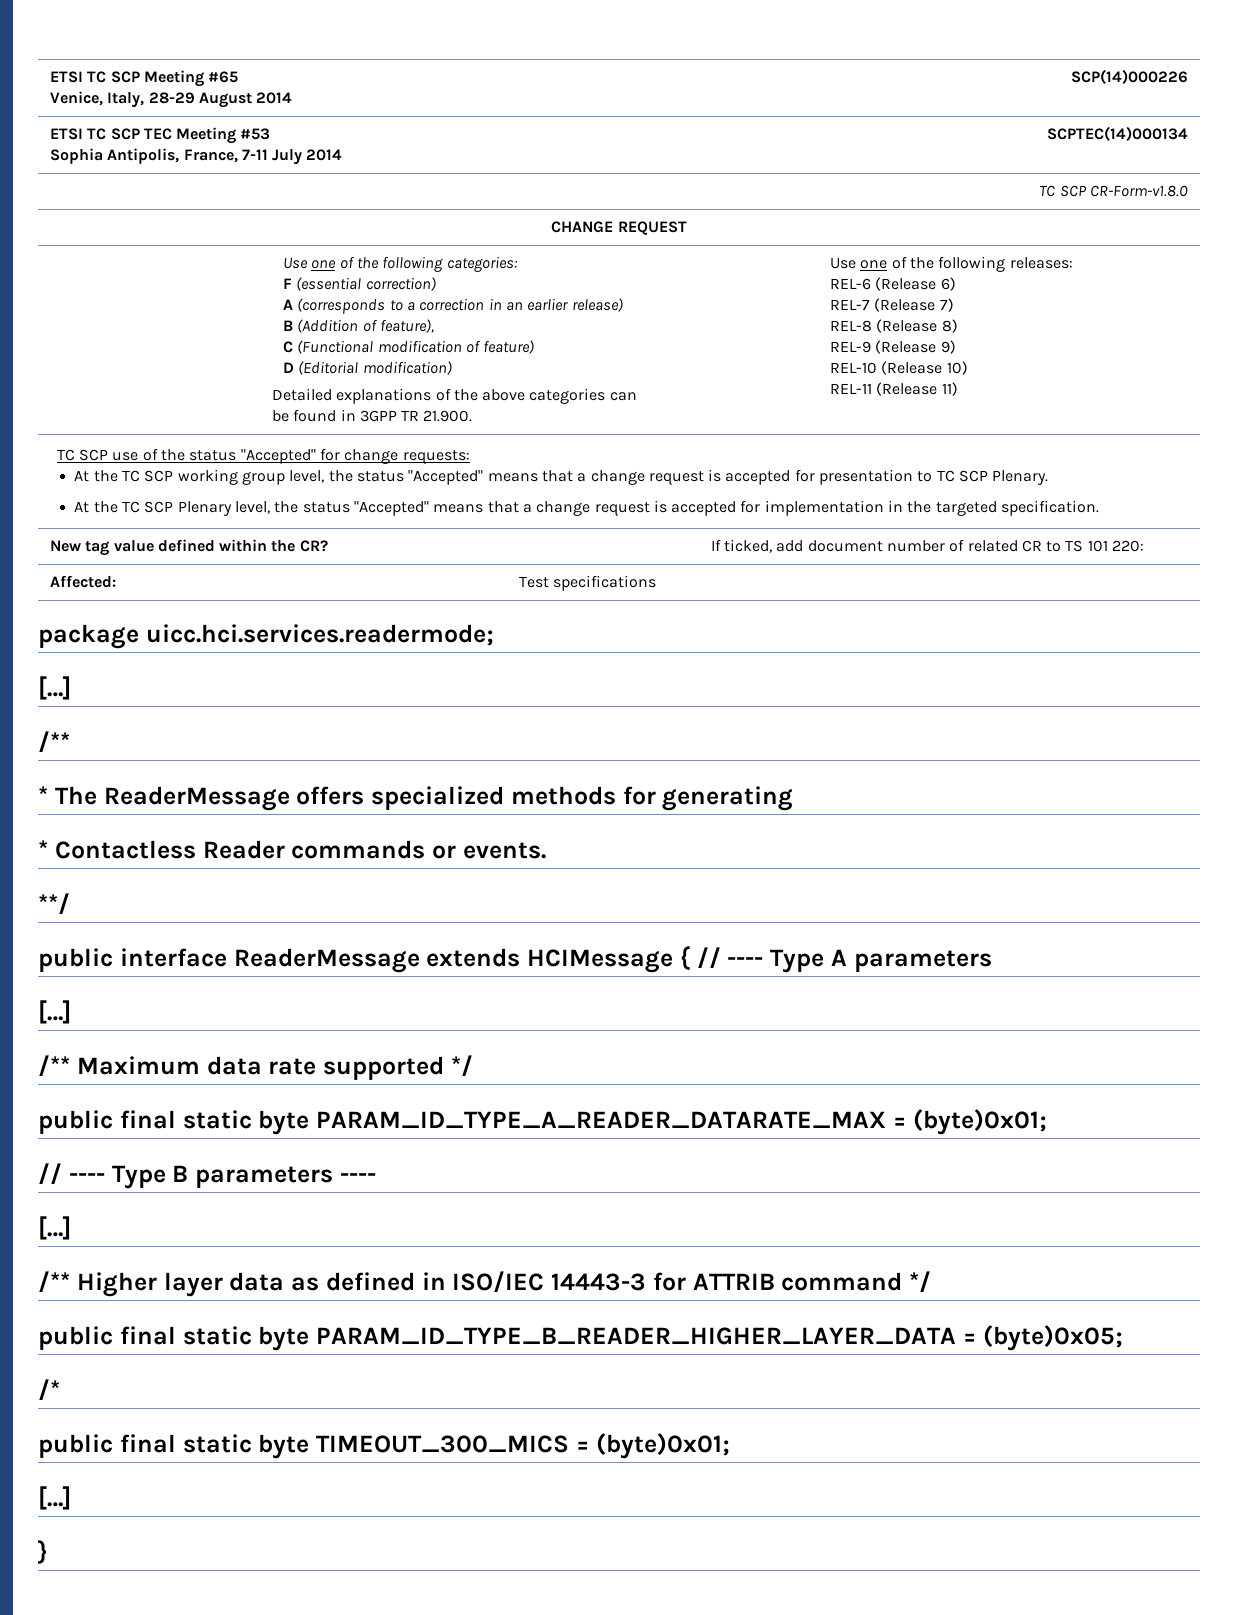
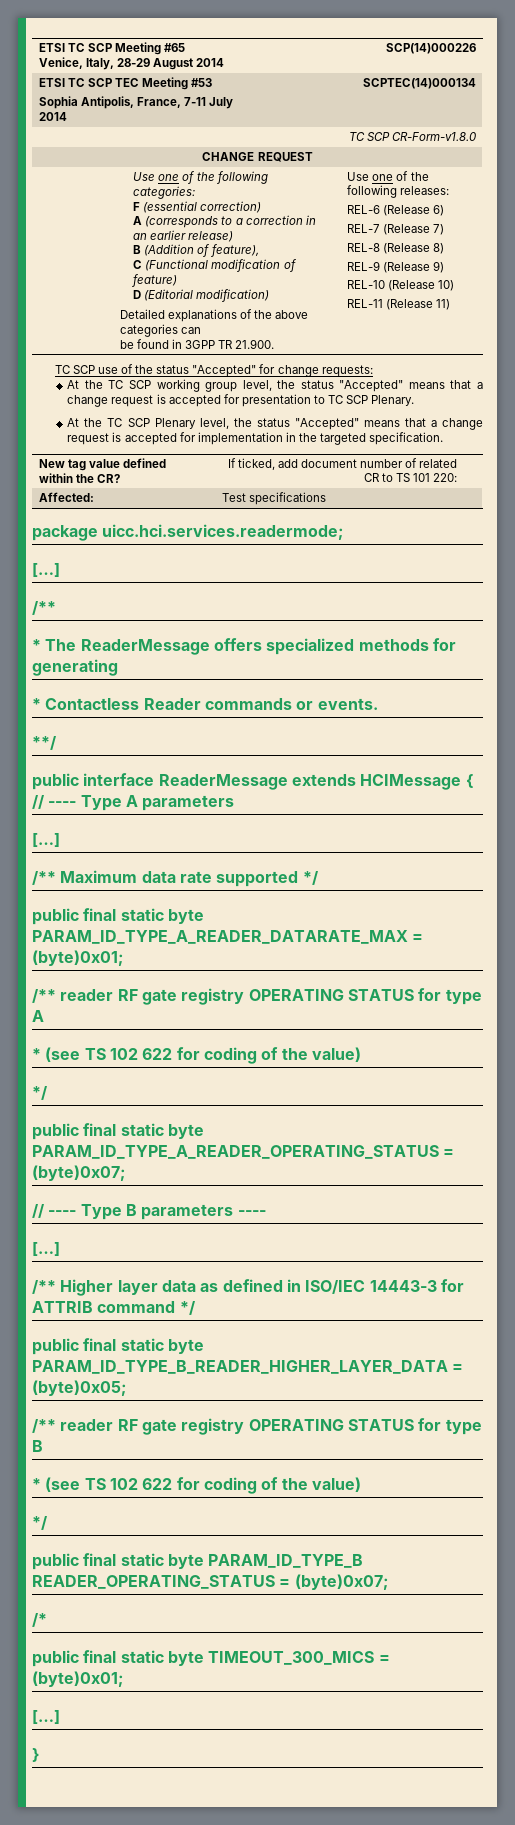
+ /** reader RF gate registry OPERATING STATUS for type A
+ * (see TS 102 622 for coding of the value)
+ */
+ public final static byte PARAM_ID_TYPE_A_READER_OPERATING_STATUS = (byte)0x07;
+ /** reader RF gate registry OPERATING STATUS for type B
+ * (see TS 102 622 for coding of the value)
+ */
+ public final static byte PARAM_ID_TYPE_B READER_OPERATING_STATUS = (byte)0x07;

